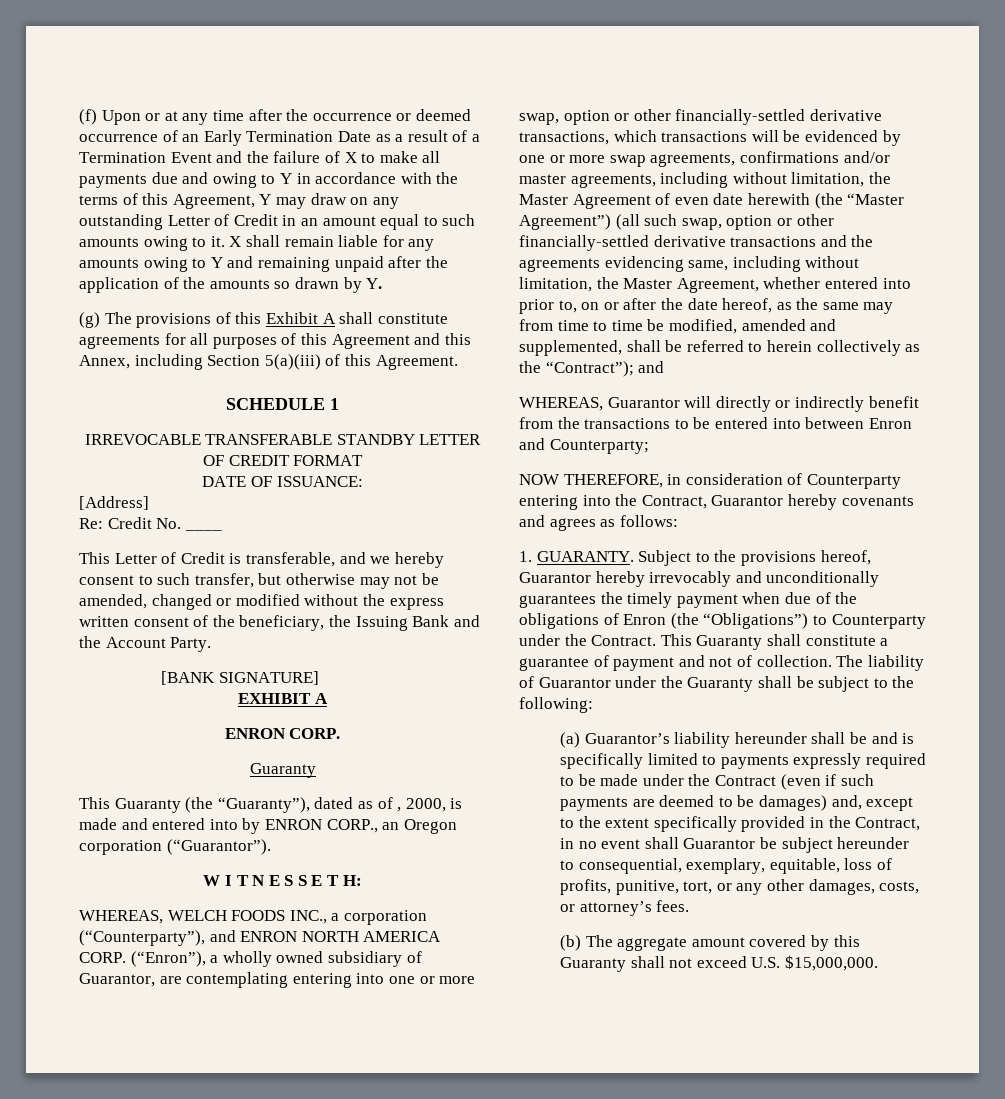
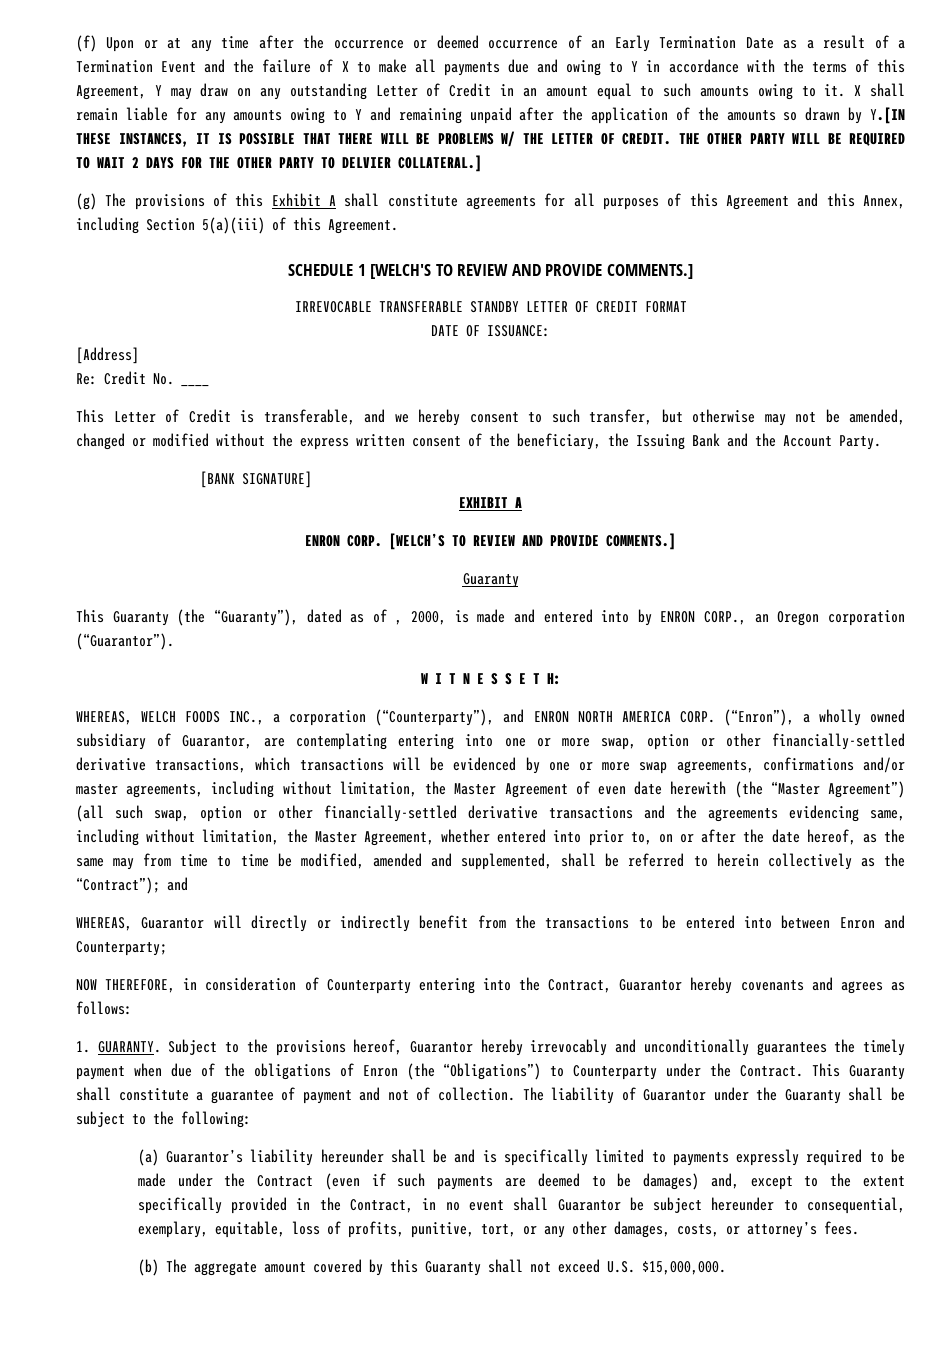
- X shall remain liable for any amounts owing to Y and remaining unpaid after the application of the amounts so drawn by Y.
+ X shall remain liable for any amounts owing to Y and remaining unpaid after the application of the amounts so drawn by Y.[IN THESE INSTANCES, IT IS POSSIBLE THAT THERE WILL BE PROBLEMS W/ THE LETTER OF CREDIT. THE OTHER PARTY WILL BE REQUIRED TO WAIT 2 DAYS FOR THE OTHER PARTY TO DELVIER COLLATERAL.]
- SCHEDULE 1
+ SCHEDULE 1 [WELCH'S TO REVIEW AND PROVIDE COMMENTS.]
- ENRON CORP.
+ ENRON CORP. [WELCH’S TO REVIEW AND PROVIDE COMMENTS.]

